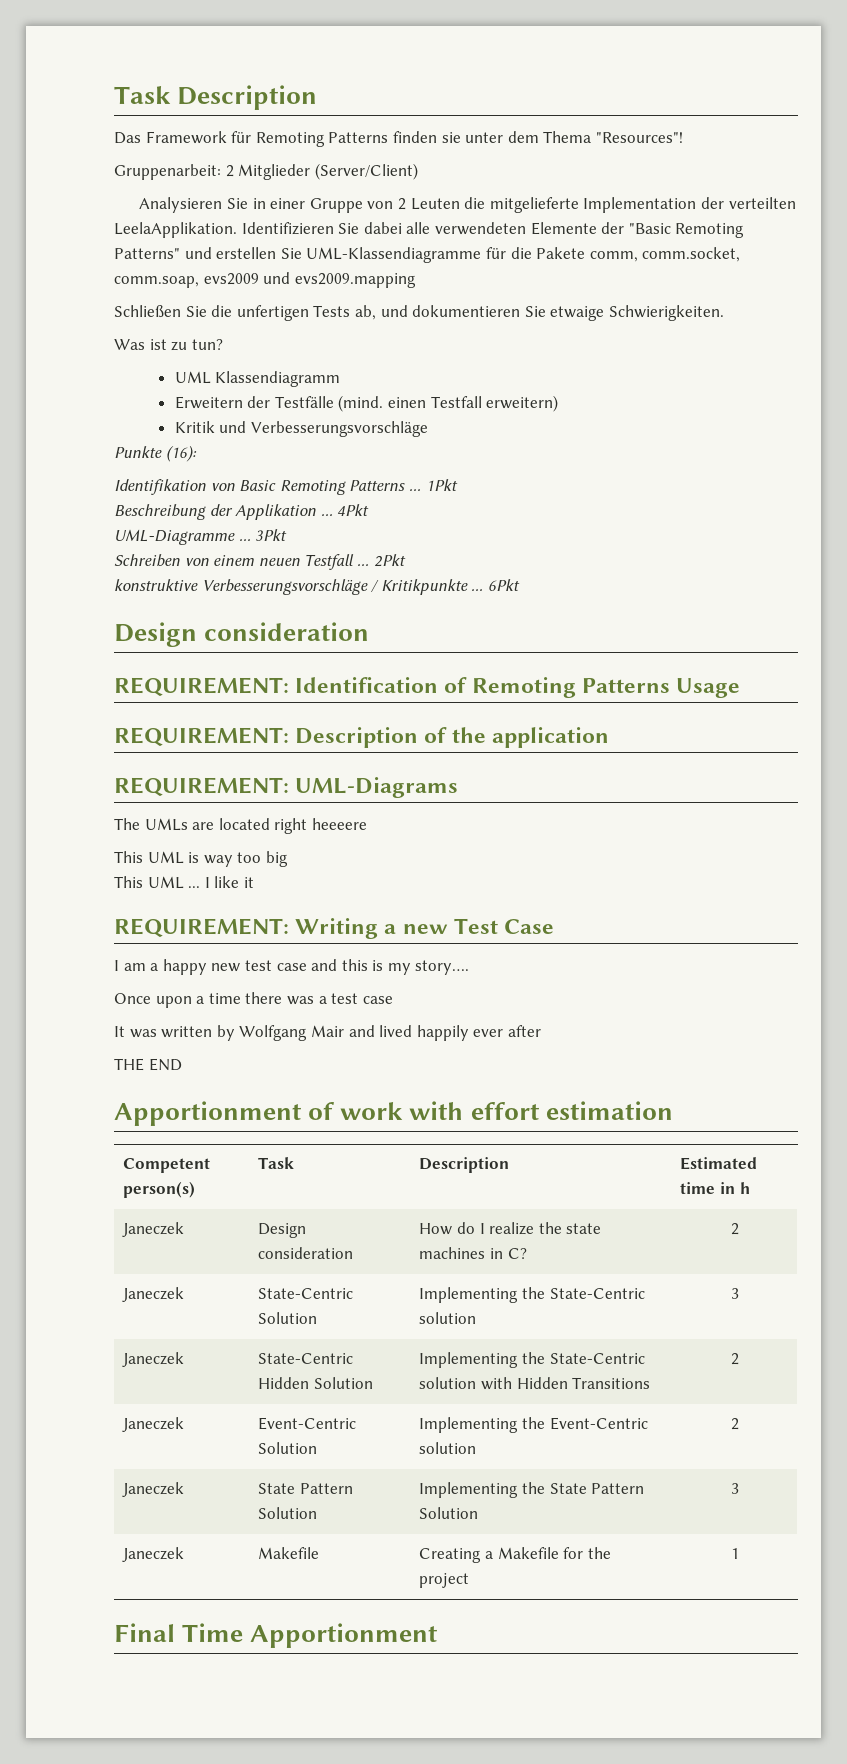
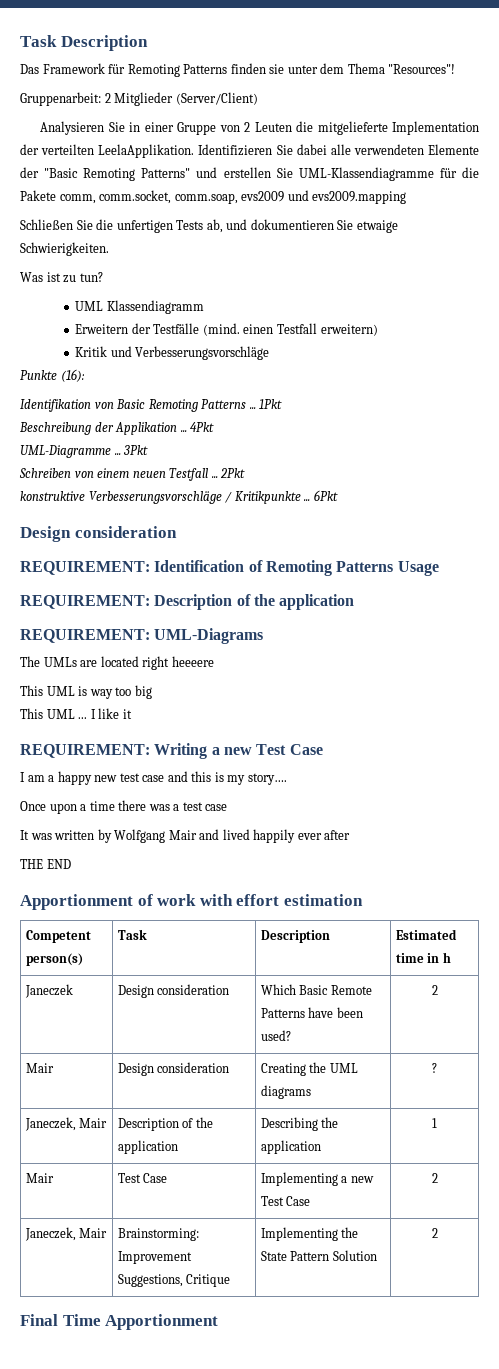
- Janeczek | Design consideration | How do I realize the state machines in C? | 2
- Janeczek | State-Centric Solution | Implementing the State-Centric solution | 3
- Janeczek | State-Centric Hidden Solution | Implementing the State-Centric solution with Hidden Transitions | 2
- Janeczek | Event-Centric Solution | Implementing the Event-Centric solution | 2
- Janeczek | State Pattern Solution | Implementing the State Pattern Solution | 3
- Janeczek | Makefile | Creating a Makefile for the project | 1
+ Janeczek | Design consideration | Which Basic Remote Patterns have been used? | 2
+ Mair | Design consideration | Creating the UML diagrams | ?
+ Janeczek, Mair | Description of the application | Describing the application | 1
+ Mair | Test Case | Implementing a new Test Case | 2
+ Janeczek, Mair | Brainstorming: Improvement Suggestions, Critique | Implementing the State Pattern Solution | 2

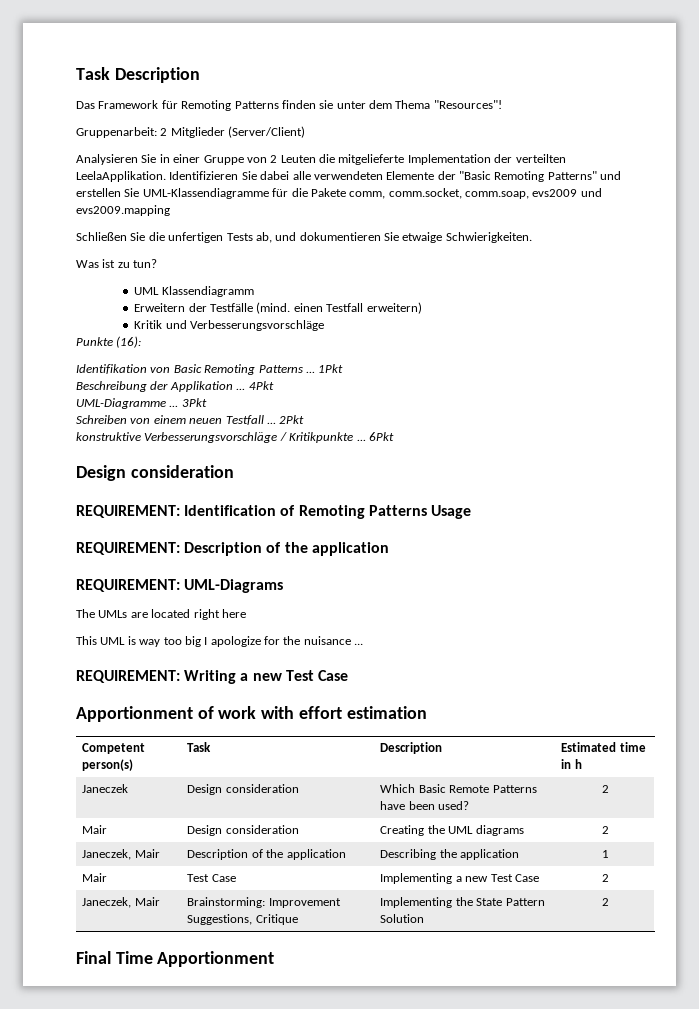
- The UMLs are located right heeeere
+ The UMLs are located right here
- This UML is way too big
- This UML ... I like it
+ This UML is way too big I apologize for the nuisance ...
- I am a happy new test case and this is my story….
- Once upon a time there was a test case
- It was written by Wolfgang Mair and lived happily ever after
- THE END
- Mair | Design consideration | Creating the UML diagrams | ?
+ Mair | Design consideration | Creating the UML diagrams | 2

